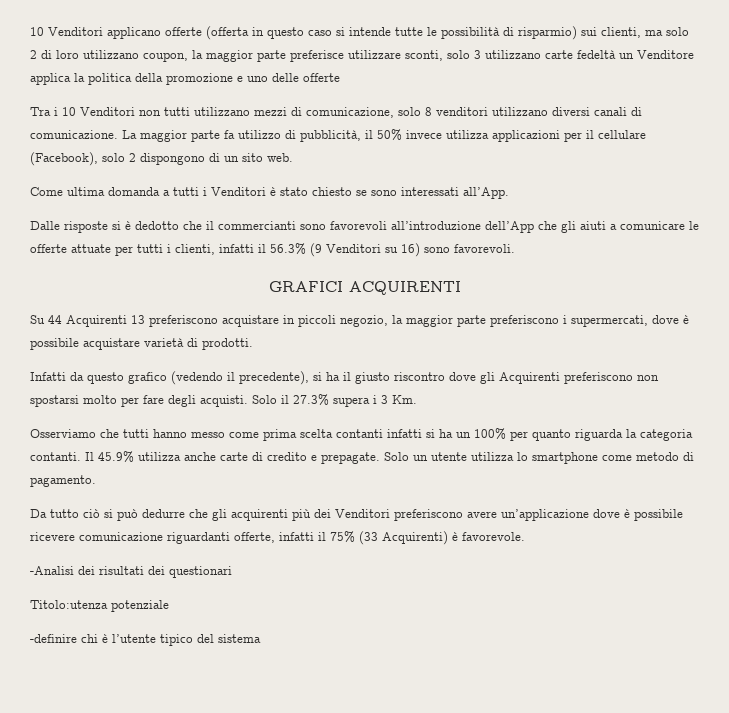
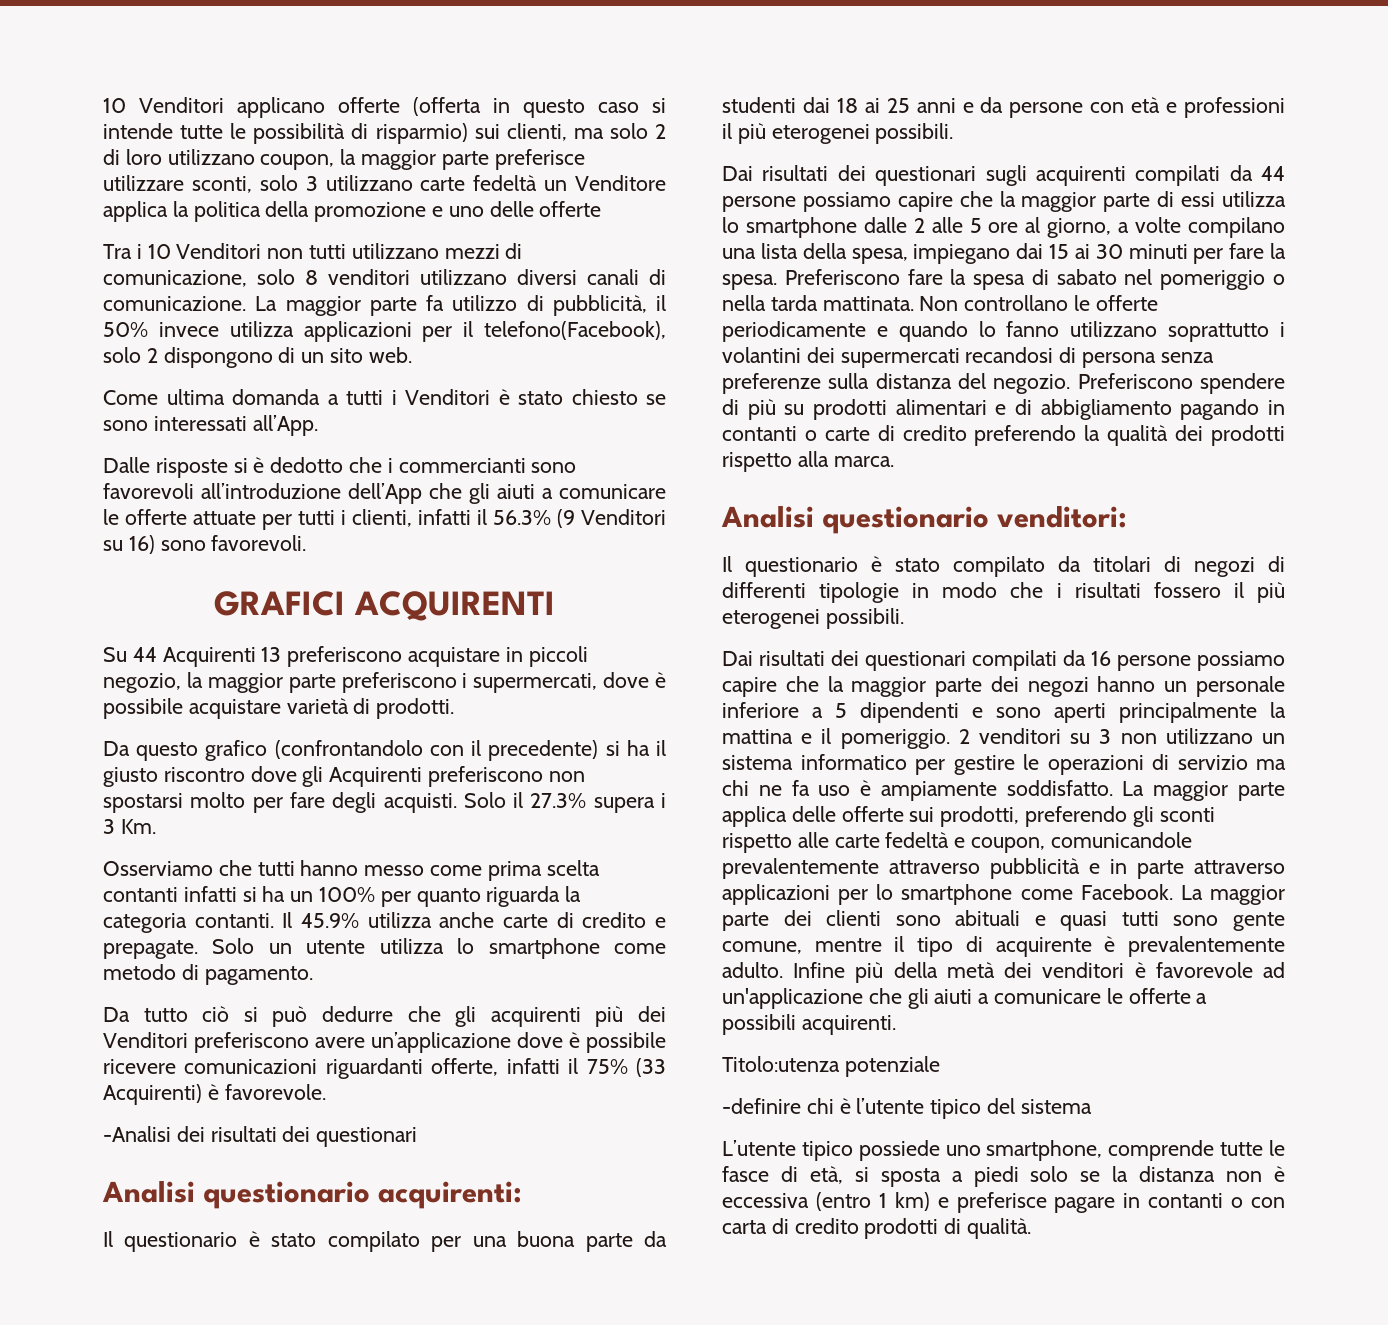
- La maggior parte fa utilizzo di pubblicità, il 50% invece utilizza applicazioni per il cellulare (Facebook), solo 2 dispongono di un sito web.
+ La maggior parte fa utilizzo di pubblicità, il 50% invece utilizza applicazioni per il telefono(Facebook), solo 2 dispongono di un sito web.
- Dalle risposte si è dedotto che il commercianti sono favorevoli all’introduzione dell’App che gli aiuti a comunicare le offerte attuate per tutti i clienti, infatti il 56.3% (9 Venditori su 16) sono favorevoli.
+ Dalle risposte si è dedotto che i commercianti sono favorevoli all’introduzione dell’App che gli aiuti a comunicare le offerte attuate per tutti i clienti, infatti il 56.3% (9 Venditori su 16) sono favorevoli.
- Infatti da questo grafico (vedendo il precedente), si ha il giusto riscontro dove gli Acquirenti preferiscono non spostarsi molto per fare degli acquisti.
+ Da questo grafico (confrontandolo con il precedente) si ha il giusto riscontro dove gli Acquirenti preferiscono non spostarsi molto per fare degli acquisti.
- Da tutto ciò si può dedurre che gli acquirenti più dei Venditori preferiscono avere un’applicazione dove è possibile ricevere comunicazione riguardanti offerte, infatti il 75% (33 Acquirenti) è favorevole.
+ Da tutto ciò si può dedurre che gli acquirenti più dei Venditori preferiscono avere un’applicazione dove è possibile ricevere comunicazioni riguardanti offerte, infatti il 75% (33 Acquirenti) è favorevole.
+ Analisi questionario acquirenti:
+ Il questionario è stato compilato per una buona parte da studenti dai 18 ai 25 anni e da persone con età e professioni il più eterogenei possibili.
+ Dai risultati dei questionari sugli acquirenti compilati da 44 persone possiamo capire che la maggior parte di essi utilizza lo smartphone dalle 2 alle 5 ore al giorno, a volte compilano una lista della spesa, impiegano dai 15 ai 30 minuti per fare la spesa. Preferiscono fare la spesa di sabato nel pomeriggio o nella tarda mattinata. Non controllano le offerte periodicamente e quando lo fanno utilizzano soprattutto i volantini dei supermercati recandosi di persona senza preferenze sulla distanza del negozio. Preferiscono spendere di più su prodotti alimentari e di abbigliamento pagando in contanti o carte di credito preferendo la qualità dei prodotti rispetto alla marca.
+ Analisi questionario venditori:
+ Il questionario è stato compilato da titolari di negozi di differenti tipologie in modo che i risultati fossero il più eterogenei possibili.
+ Dai risultati dei questionari compilati da 16 persone possiamo capire che la maggior parte dei negozi hanno un personale inferiore a 5 dipendenti e sono aperti principalmente la mattina e il pomeriggio. 2 venditori su 3 non utilizzano un sistema informatico per gestire le operazioni di servizio ma chi ne fa uso è ampiamente soddisfatto. La maggior parte applica delle offerte sui prodotti, preferendo gli sconti rispetto alle carte fedeltà e coupon, comunicandole prevalentemente attraverso pubblicità e in parte attraverso applicazioni per lo smartphone come Facebook. La maggior parte dei clienti sono abituali e quasi tutti sono gente comune, mentre il tipo di acquirente è prevalentemente adulto. Infine più della metà dei venditori è favorevole ad un'applicazione che gli aiuti a comunicare le offerte a possibili acquirenti.
+ L’utente tipico possiede uno smartphone, comprende tutte le fasce di età, si sposta a piedi solo se la distanza non è eccessiva (entro 1 km) e preferisce pagare in contanti o con carta di credito prodotti di qualità.

